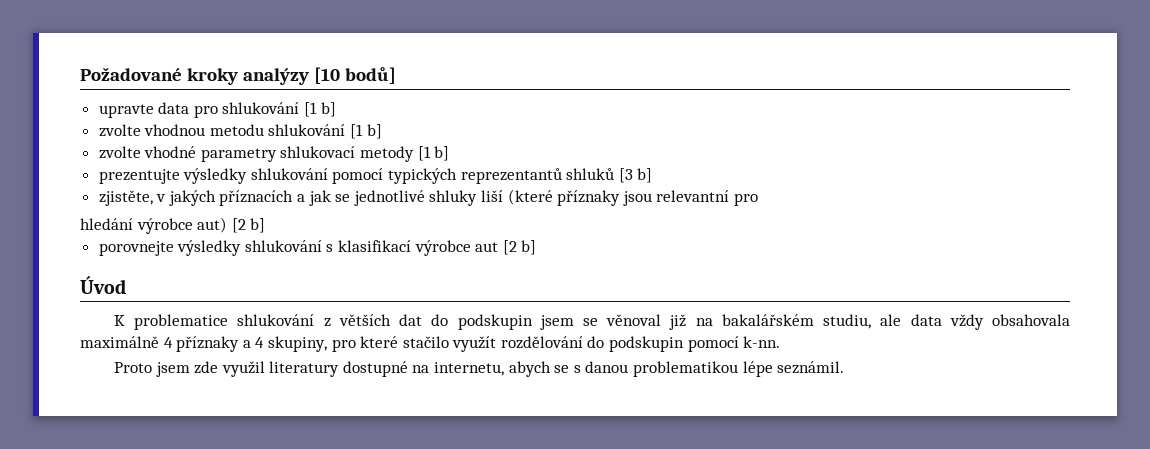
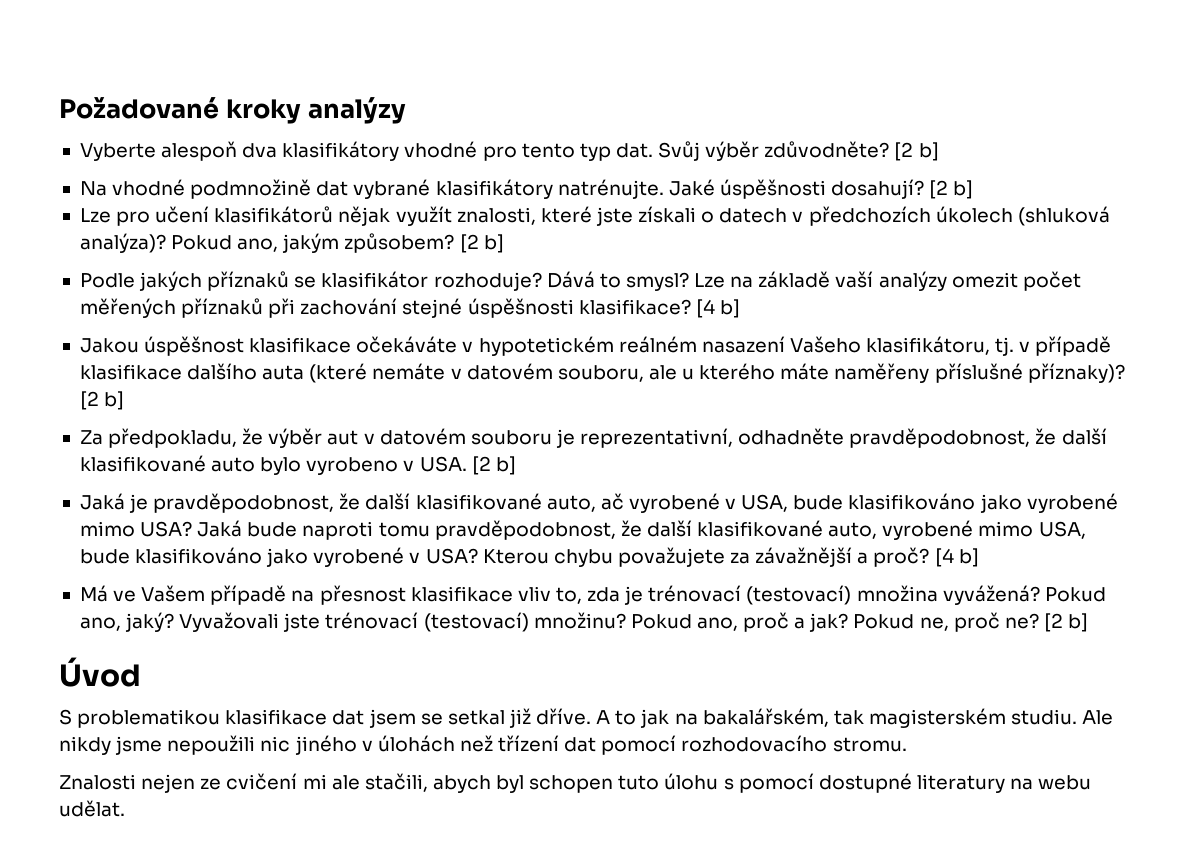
- Požadované kroky analýzy [10 bodů]
- upravte data pro shlukování [1 b]
- zvolte vhodnou metodu shlukování [1 b]
- zvolte vhodné parametry shlukovací metody [1 b]
- prezentujte výsledky shlukování pomocí typických reprezentantů shluků [3 b]
- zjistěte, v jakých příznacích a jak se jednotlivé shluky liší (které příznaky jsou relevantní pro
- hledání výrobce aut) [2 b]
- porovnejte výsledky shlukování s klasifikací výrobce aut [2 b]
+ Požadované kroky analýzy
+ Vyberte alespoň dva klasifikátory vhodné pro tento typ dat. Svůj výběr zdůvodněte? [2 b]
+ Na vhodné podmnožině dat vybrané klasifikátory natrénujte. Jaké úspěšnosti dosahují? [2 b]
+ Lze pro učení klasifikátorů nějak využít znalosti, které jste získali o datech v předchozích úkolech (shluková analýza)? Pokud ano, jakým způsobem? [2 b]
+ Podle jakých příznaků se klasifikátor rozhoduje? Dává to smysl? Lze na základě vaší analýzy omezit počet měřených příznaků při zachování stejné úspěšnosti klasifikace? [4 b]
+ Jakou úspěšnost klasifikace očekáváte v hypotetickém reálném nasazení Vašeho klasifikátoru, tj. v případě klasifikace dalšího auta (které nemáte v datovém souboru, ale u kterého máte naměřeny příslušné příznaky)? [2 b]
+ Za předpokladu, že výběr aut v datovém souboru je reprezentativní, odhadněte pravděpodobnost, že další klasifikované auto bylo vyrobeno v USA. [2 b]
+ Jaká je pravděpodobnost, že další klasifikované auto, ač vyrobené v USA, bude klasifikováno jako vyrobené mimo USA? Jaká bude naproti tomu pravděpodobnost, že další klasifikované auto, vyrobené mimo USA, bude klasifikováno jako vyrobené v USA? Kterou chybu považujete za závažnější a proč? [4 b]
+ Má ve Vašem případě na přesnost klasifikace vliv to, zda je trénovací (testovací) množina vyvážená? Pokud ano, jaký? Vyvažovali jste trénovací (testovací) množinu? Pokud ano, proč a jak? Pokud ne, proč ne? [2 b]
  Úvod
- K problematice shlukování z větších dat do podskupin jsem se věnoval již na bakalářském studiu, ale data vždy obsahovala maximálně 4 příznaky a 4 skupiny, pro které stačilo využít rozdělování do podskupin pomocí k-nn.
- Proto jsem zde využil literatury dostupné na internetu, abych se s danou problematikou lépe seznámil.
+ S problematikou klasifikace dat jsem se setkal již dříve. A to jak na bakalářském, tak magisterském studiu. Ale nikdy jsme nepoužili nic jiného v úlohách než třízení dat pomocí rozhodovacího stromu.
+ Znalosti nejen ze cvičení mi ale stačili, abych byl schopen tuto úlohu s pomocí dostupné literatury na webu udělat.

